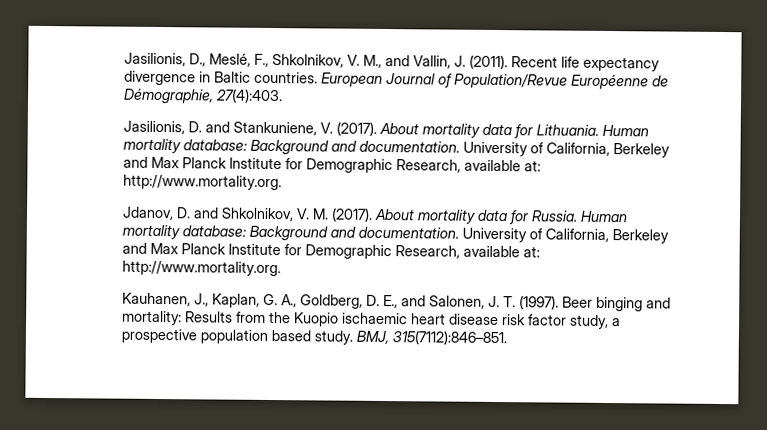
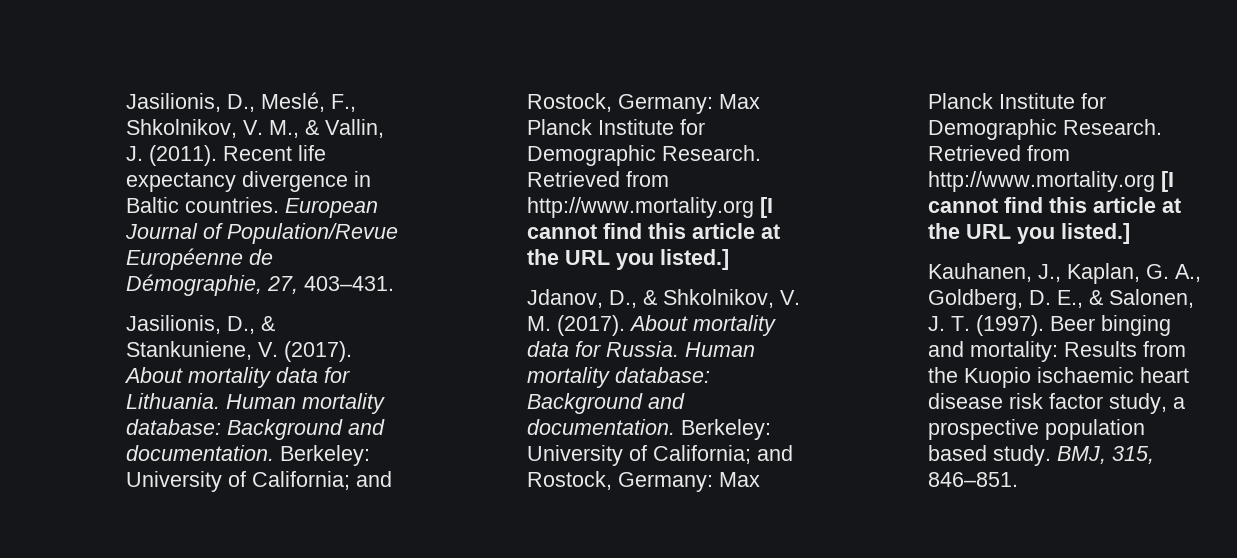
- Jasilionis, D., Meslé, F., Shkolnikov, V. M., and Vallin, J. (2011).
+ Jasilionis, D., Meslé, F., Shkolnikov, V. M., & Vallin, J. (2011).
- European Journal of Population/Revue Européenne de Démographie, 27(4):403.
- Jasilionis, D. and Stankuniene, V. (2017).
+ European Journal of Population/Revue Européenne de Démographie, 27, 403–431.
+ Jasilionis, D., & Stankuniene, V. (2017).
- About mortality data for Lithuania. Human mortality database: Background and documentation. University of California, Berkeley and Max Planck Institute for Demographic Research, available at: http://www.mortality.org.
+ About mortality data for Lithuania. Human mortality database: Background and documentation. Berkeley: University of California; and Rostock, Germany: Max Planck Institute for Demographic Research. Retrieved from http://www.mortality.org [I cannot find this article at the URL you listed.]
- Jdanov, D. and Shkolnikov, V. M. (2017).
+ Jdanov, D., & Shkolnikov, V. M. (2017).
- About mortality data for Russia. Human mortality database: Background and documentation. University of California, Berkeley and Max Planck Institute for Demographic Research, available at: http://www.mortality.org.
+ About mortality data for Russia. Human mortality database: Background and documentation. Berkeley: University of California; and Rostock, Germany: Max Planck Institute for Demographic Research. Retrieved from http://www.mortality.org [I cannot find this article at the URL you listed.]
- Kauhanen, J., Kaplan, G. A., Goldberg, D. E., and Salonen, J. T. (1997).
+ Kauhanen, J., Kaplan, G. A., Goldberg, D. E., & Salonen, J. T. (1997).
- BMJ, 315(7112):846–851.
+ BMJ, 315, 846–851.

